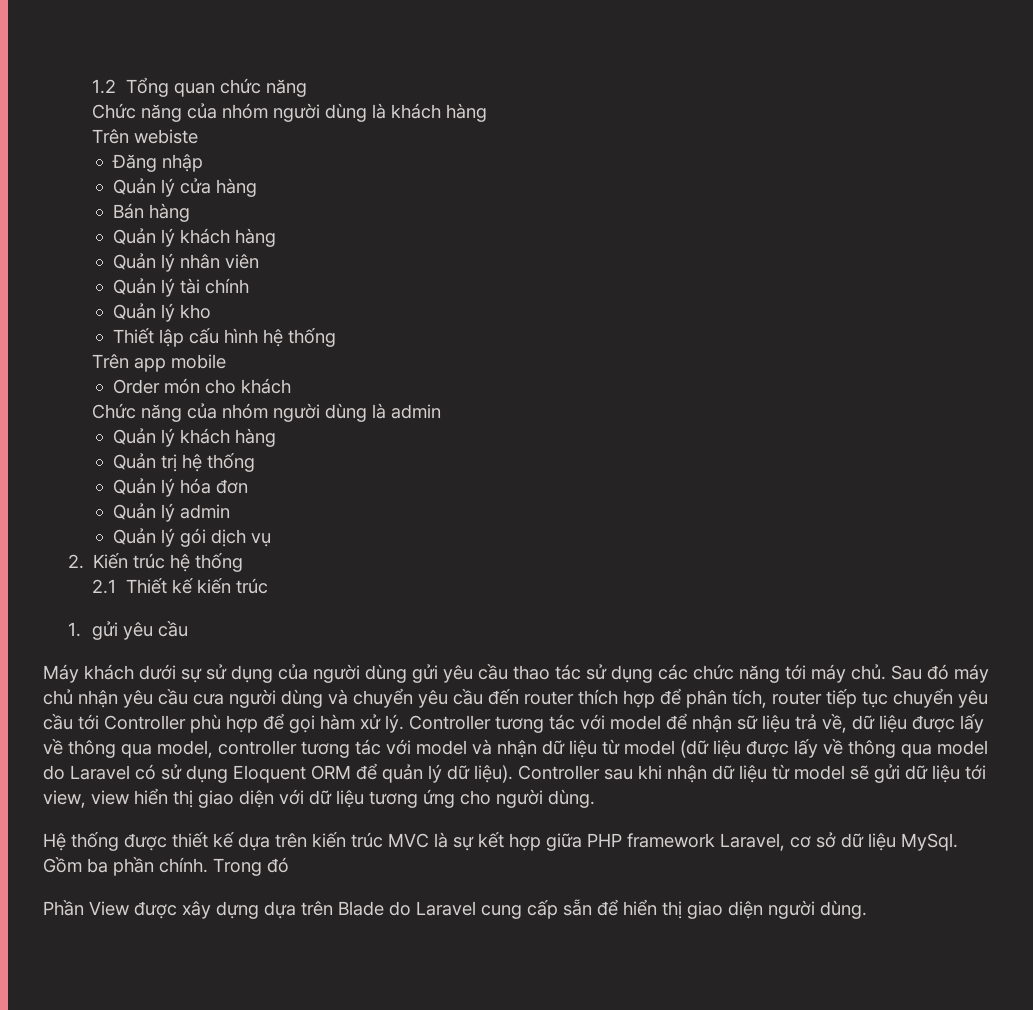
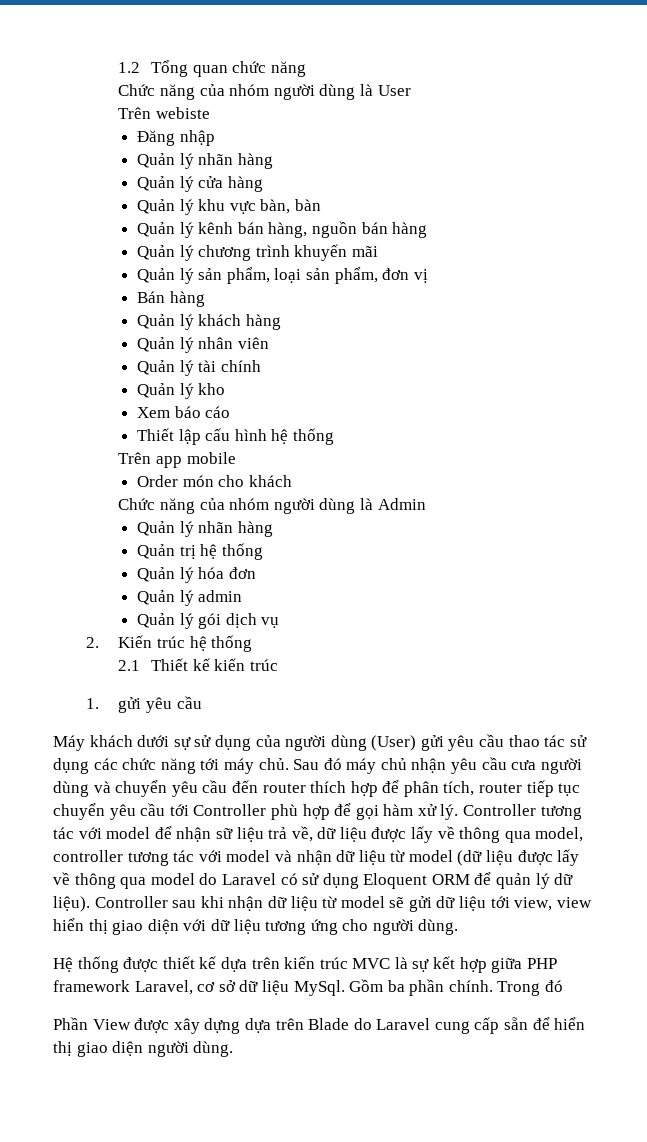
- Chức năng của nhóm người dùng là khách hàng
+ Chức năng của nhóm người dùng là User
  Đăng nhập
+ Quản lý nhãn hàng
+ Quản lý khu vực bàn, bàn
+ Quản lý kênh bán hàng, nguồn bán hàng
+ Quản lý chương trình khuyến mãi
+ Quản lý sản phẩm, loại sản phẩm, đơn vị
+ Xem báo cáo
- Chức năng của nhóm người dùng là admin
- Quản lý khách hàng
+ Chức năng của nhóm người dùng là Admin
+ Quản lý nhãn hàng
- Máy khách dưới sự sử dụng của người dùng gửi yêu cầu thao tác sử dụng các chức năng tới máy chủ.
+ Máy khách dưới sự sử dụng của người dùng (User) gửi yêu cầu thao tác sử dụng các chức năng tới máy chủ.

